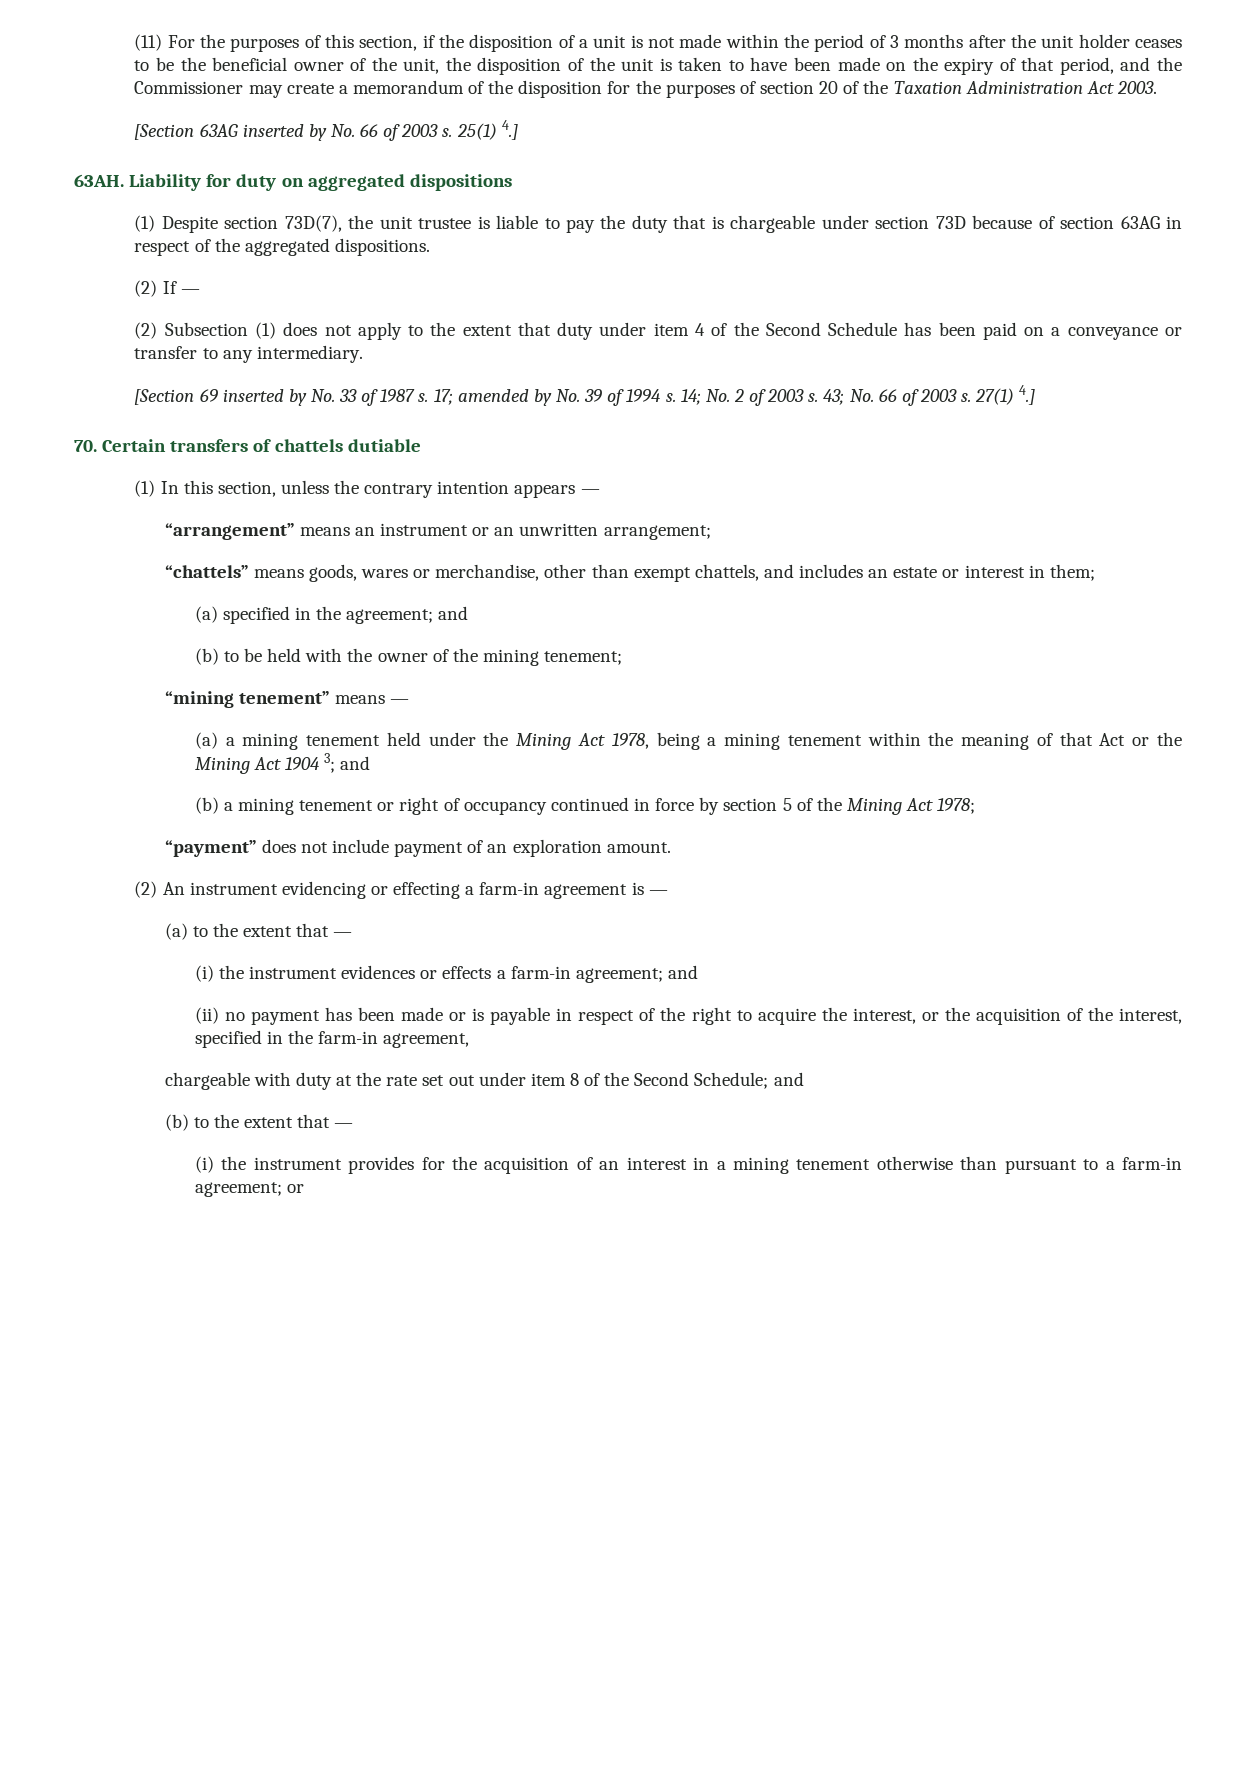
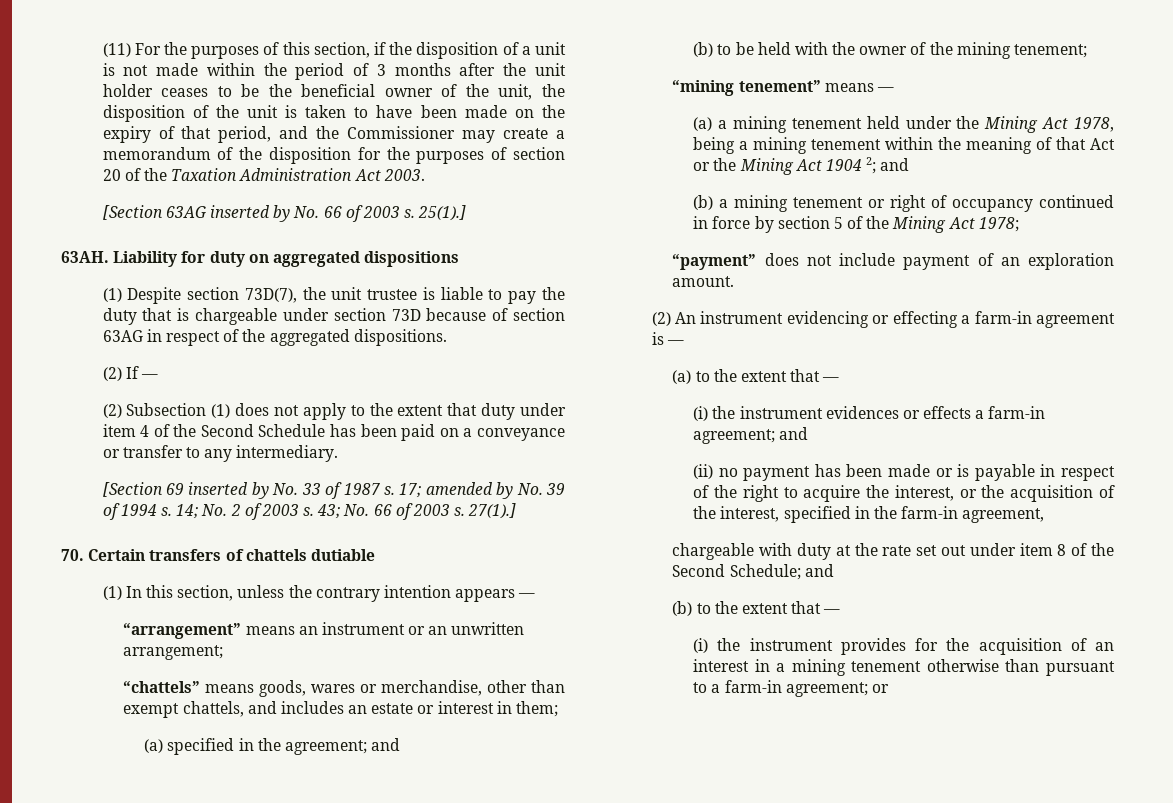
- 25(1) 4.]
+ 25(1).]
- 27(1) 4.]
+ 27(1).]
- (a) a mining tenement held under the Mining Act 1978, being a mining tenement within the meaning of that Act or the Mining Act 1904 3; and
+ (a) a mining tenement held under the Mining Act 1978, being a mining tenement within the meaning of that Act or the Mining Act 1904 2; and

